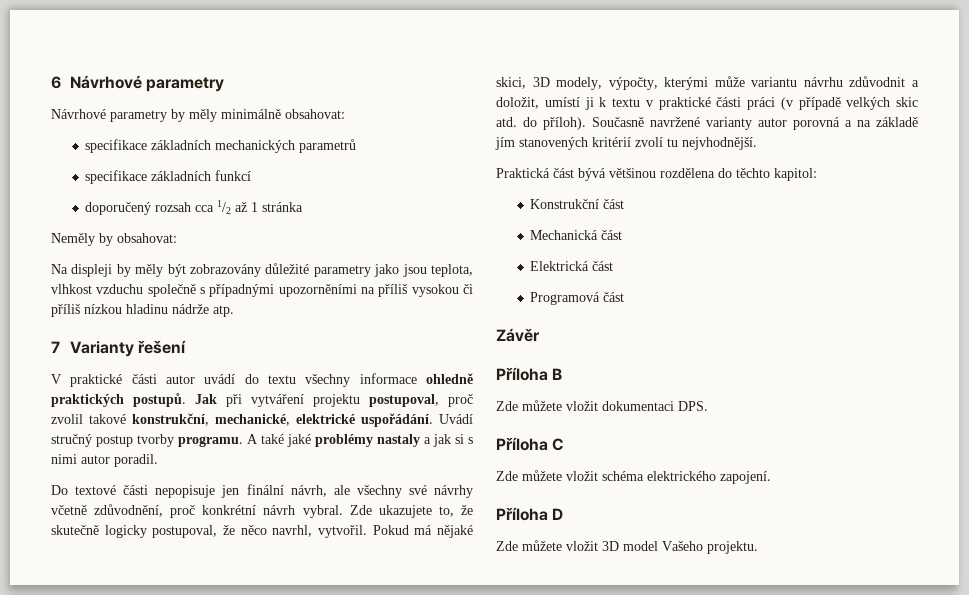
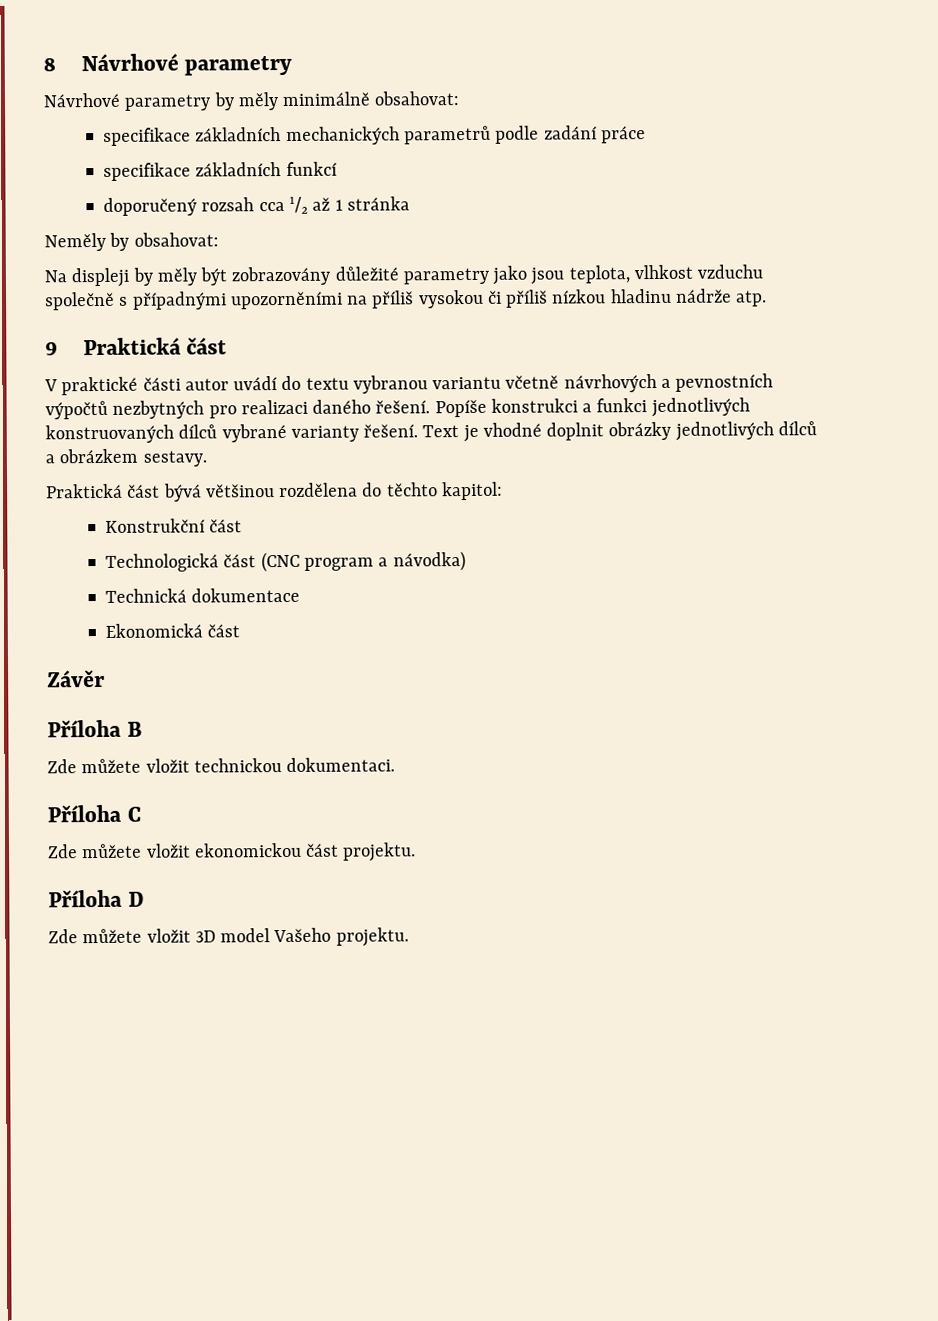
- 6 Návrhové parametry
+ 8 Návrhové parametry
- specifikace základních mechanických parametrů
+ specifikace základních mechanických parametrů podle zadání práce
- 7 Varianty řešení
+ 9 Praktická část
- V praktické části autor uvádí do textu všechny informace ohledně praktických postupů. Jak při vytváření projektu postupoval, proč zvolil takové konstrukční, mechanické, elektrické uspořádání. Uvádí stručný postup tvorby programu. A také jaké problémy nastaly a jak si s nimi autor poradil.
- Do textové části nepopisuje jen finální návrh, ale všechny své návrhy včetně zdůvodnění, proč konkrétní návrh vybral. Zde ukazujete to, že skutečně logicky postupoval, že něco navrhl, vytvořil. Pokud má nějaké skici, 3D modely, výpočty, kterými může variantu návrhu zdůvodnit a doložit, umístí ji k textu v praktické části práci (v případě velkých skic atd. do příloh). Současně navržené varianty autor porovná a na základě jím stanovených kritérií zvolí tu nejvhodnější.
+ V praktické části autor uvádí do textu vybranou variantu včetně návrhových a pevnostních výpočtů nezbytných pro realizaci daného řešení. Popíše konstrukci a funkci jednotlivých konstruovaných dílců vybrané varianty řešení. Text je vhodné doplnit obrázky jednotlivých dílců a obrázkem sestavy.
- Mechanická část
- Elektrická část
- Programová část
+ Technologická část (CNC program a návodka)
+ Technická dokumentace
+ Ekonomická část
- Zde můžete vložit dokumentaci DPS.
+ Zde můžete vložit technickou dokumentaci.
- Zde můžete vložit schéma elektrického zapojení.
+ Zde můžete vložit ekonomickou část projektu.

